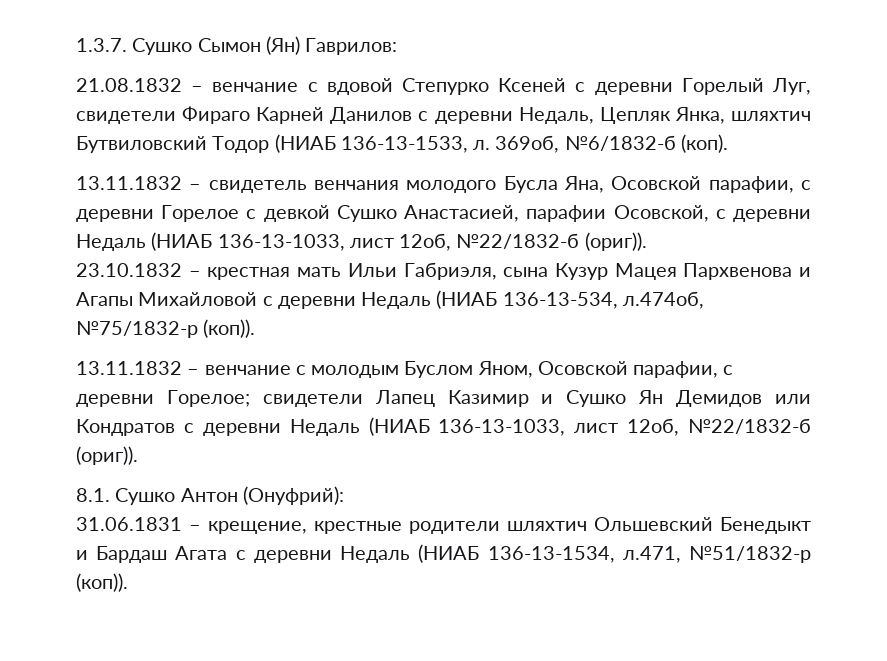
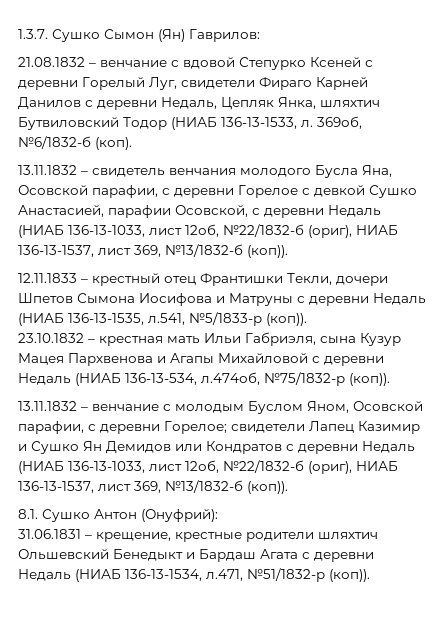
- 13.11.1832 – свидетель венчания молодого Бусла Яна, Осовской парафии, с деревни Горелое с девкой Сушко Анастасией, парафии Осовской, с деревни Недаль (НИАБ 136-13-1033, лист 12об, №22/1832-б (ориг)).
+ 13.11.1832 – свидетель венчания молодого Бусла Яна, Осовской парафии, с деревни Горелое с девкой Сушко Анастасией, парафии Осовской, с деревни Недаль (НИАБ 136-13-1033, лист 12об, №22/1832-б (ориг), НИАБ 136-13-1537, лист 369, №13/1832-б (коп)).
+ 12.11.1833 – крестный отец Франтишки Текли, дочери Шпетов Сымона Иосифова и Матруны с деревни Недаль (НИАБ 136-13-1535, л.541, №5/1833-р (коп)).
- 13.11.1832 – венчание с молодым Буслом Яном, Осовской парафии, с деревни Горелое; свидетели Лапец Казимир и Сушко Ян Демидов или Кондратов с деревни Недаль (НИАБ 136-13-1033, лист 12об, №22/1832-б (ориг)).
+ 13.11.1832 – венчание с молодым Буслом Яном, Осовской парафии, с деревни Горелое; свидетели Лапец Казимир и Сушко Ян Демидов или Кондратов с деревни Недаль (НИАБ 136-13-1033, лист 12об, №22/1832-б (ориг), НИАБ 136-13-1537, лист 369, №13/1832-б (коп)).

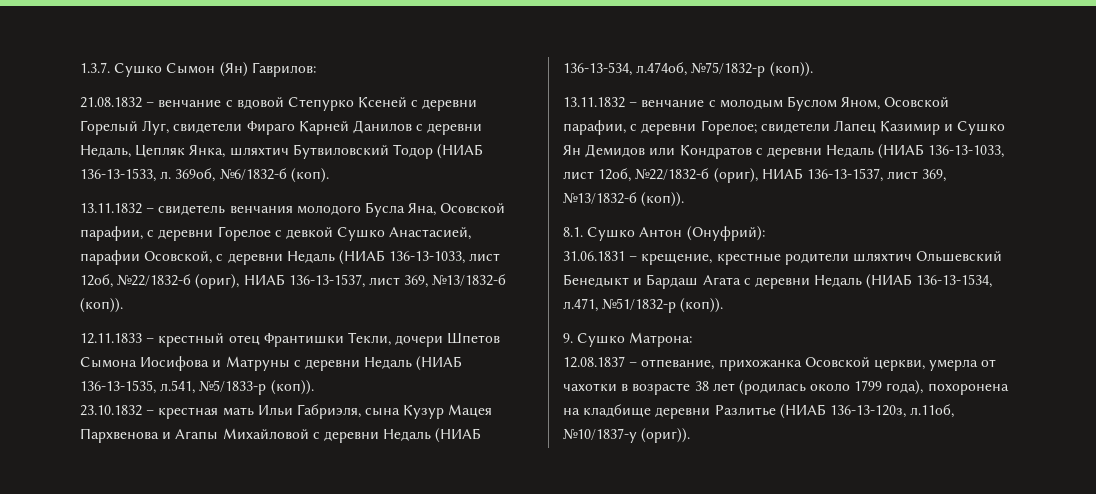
+ 9. Сушко Матрона:
+ 12.08.1837 – отпевание, прихожанка Осовской церкви, умерла от чахотки в возрасте 38 лет (родилась около 1799 года), похоронена на кладбище деревни Разлитье (НИАБ 136-13-120з, л.11об, №10/1837-у (ориг)).

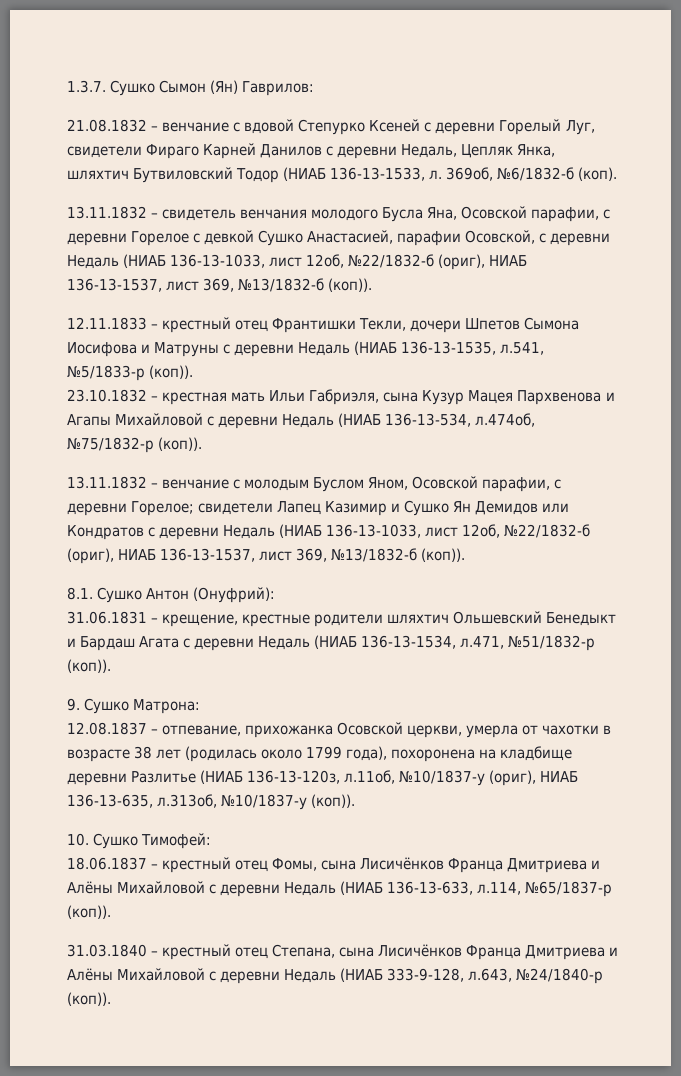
- 12.08.1837 – отпевание, прихожанка Осовской церкви, умерла от чахотки в возрасте 38 лет (родилась около 1799 года), похоронена на кладбище деревни Разлитье (НИАБ 136-13-120з, л.11об, №10/1837-у (ориг)).
+ 12.08.1837 – отпевание, прихожанка Осовской церкви, умерла от чахотки в возрасте 38 лет (родилась около 1799 года), похоронена на кладбище деревни Разлитье (НИАБ 136-13-120з, л.11об, №10/1837-у (ориг), НИАБ 136-13-635, л.313об, №10/1837-у (коп)).
+ 10. Сушко Тимофей:
+ 18.06.1837 – крестный отец Фомы, сына Лисичёнков Франца Дмитриева и Алёны Михайловой с деревни Недаль (НИАБ 136-13-633, л.114, №65/1837-р (коп)).
+ 31.03.1840 – крестный отец Степана, сына Лисичёнков Франца Дмитриева и Алёны Михайловой с деревни Недаль (НИАБ 333-9-128, л.643, №24/1840-р (коп)).

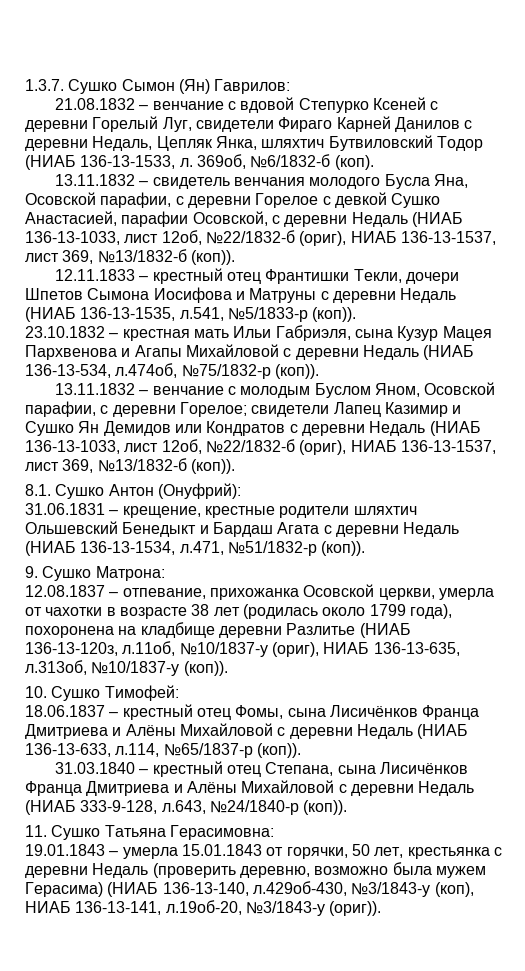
+ 11. Сушко Татьяна Герасимовна:
+ 19.01.1843 – умерла 15.01.1843 от горячки, 50 лет, крестьянка с деревни Недаль (проверить деревню, возможно была мужем Герасима) (НИАБ 136-13-140, л.429об-430, №3/1843-у (коп), НИАБ 136-13-141, л.19об-20, №3/1843-у (ориг)).

